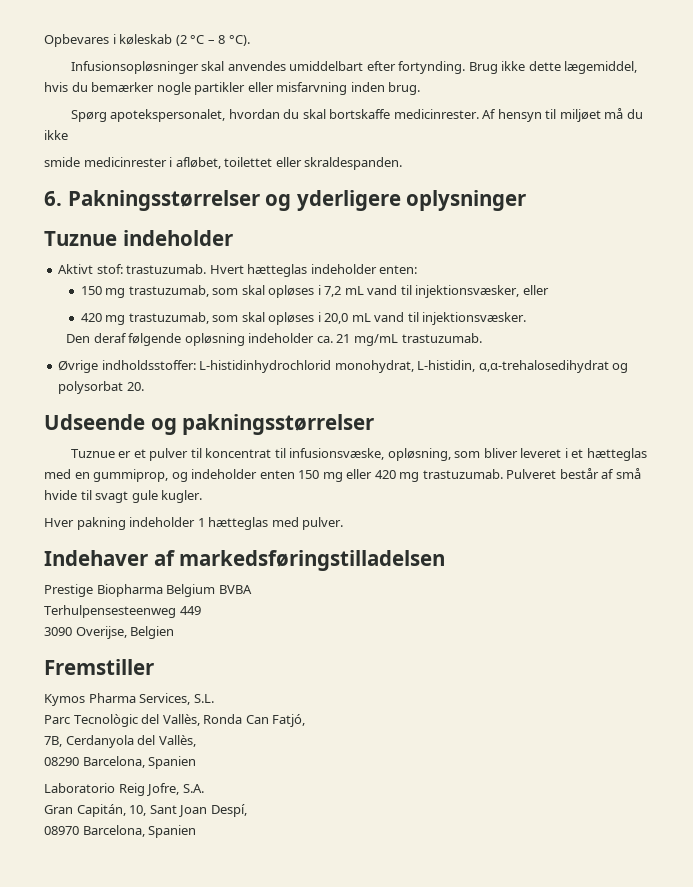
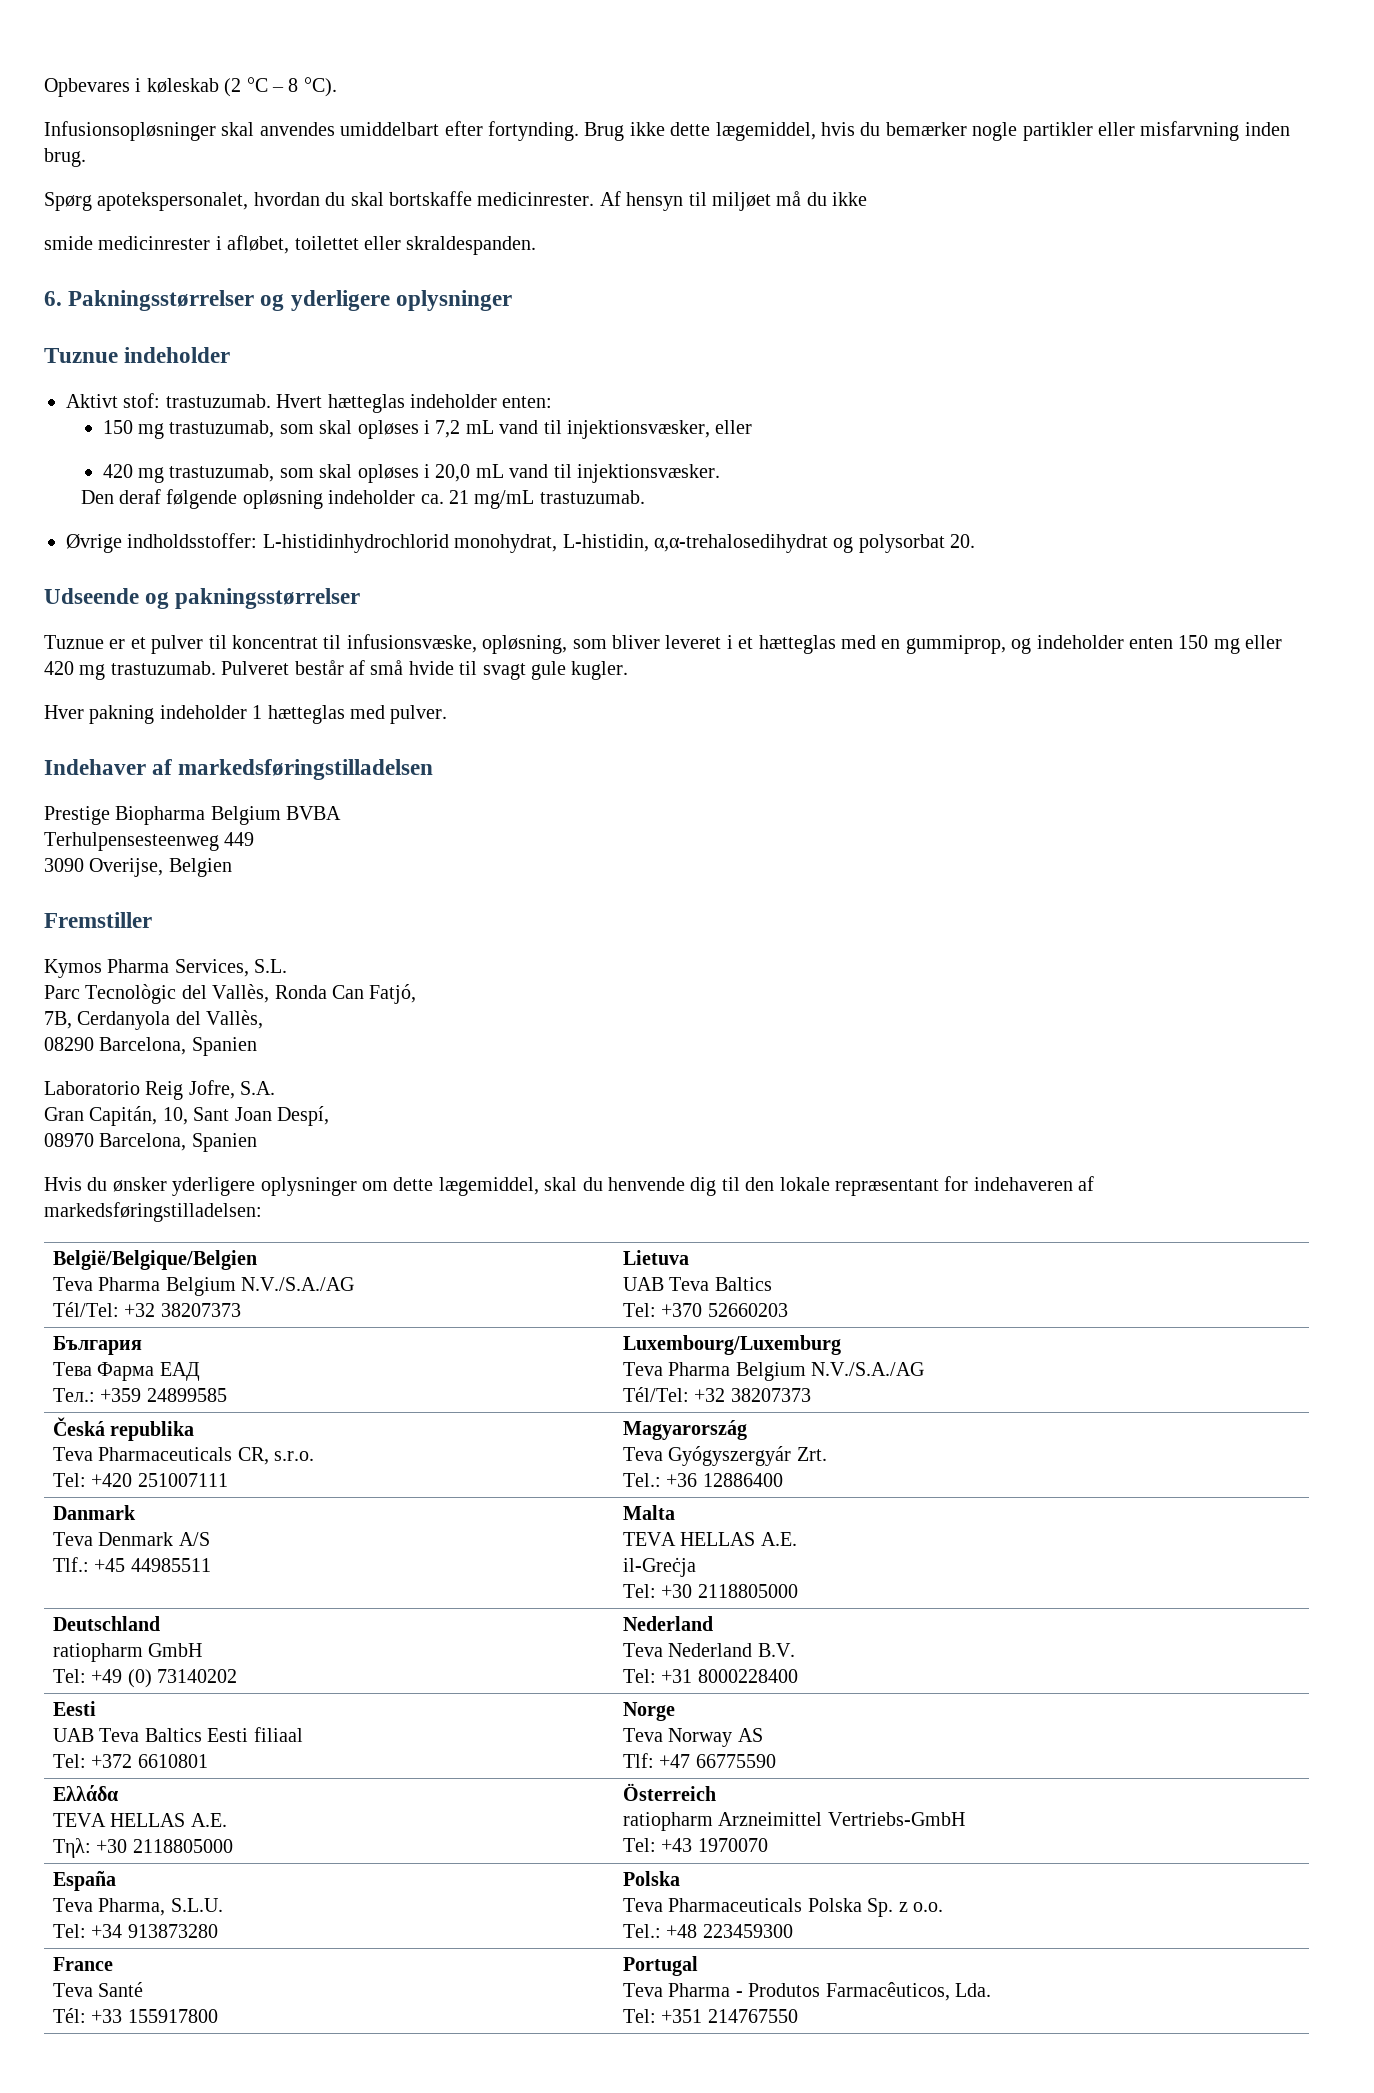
+ Hvis du ønsker yderligere oplysninger om dette lægemiddel, skal du henvende dig til den lokale repræsentant for indehaveren af markedsføringstilladelsen:
+ België/Belgique/Belgien
+ Teva Pharma Belgium N.V./S.A./AG
+ Tél/Tel: +32 38207373 | Lietuva
+ UAB Teva Baltics
+ Tel: +370 52660203
+ България
+ Тева Фарма ЕАД
+ Teл.: +359 24899585 | Luxembourg/Luxemburg
+ Teva Pharma Belgium N.V./S.A./AG
+ Tél/Tel: +32 38207373
+ Česká republika
+ Teva Pharmaceuticals CR, s.r.o.
+ Tel: +420 251007111 | Magyarország
+ Teva Gyógyszergyár Zrt.
+ Tel.: +36 12886400
+ Danmark
+ Teva Denmark A/S
+ Tlf.: +45 44985511 | Malta
+ TEVA HELLAS Α.Ε.
+ il-Greċja
+ Tel: +30 2118805000
+ Deutschland
+ ratiopharm GmbH
+ Tel: +49 (0) 73140202 | Nederland
+ Teva Nederland B.V.
+ Tel: +31 8000228400
+ Eesti
+ UAB Teva Baltics Eesti filiaal
+ Tel: +372 6610801 | Norge
+ Teva Norway AS
+ Tlf: +47 66775590
+ Ελλάδα
+ TEVA HELLAS Α.Ε.
+ Τηλ: +30 2118805000 | Österreich
+ ratiopharm Arzneimittel Vertriebs-GmbH
+ Tel: +43 1970070
+ España
+ Teva Pharma, S.L.U.
+ Tel: +34 913873280 | Polska
+ Teva Pharmaceuticals Polska Sp. z o.o.
+ Tel.: +48 223459300
+ France
+ Teva Santé
+ Tél: +33 155917800 | Portugal
+ Teva Pharma - Produtos Farmacêuticos, Lda.
+ Tel: +351 214767550

